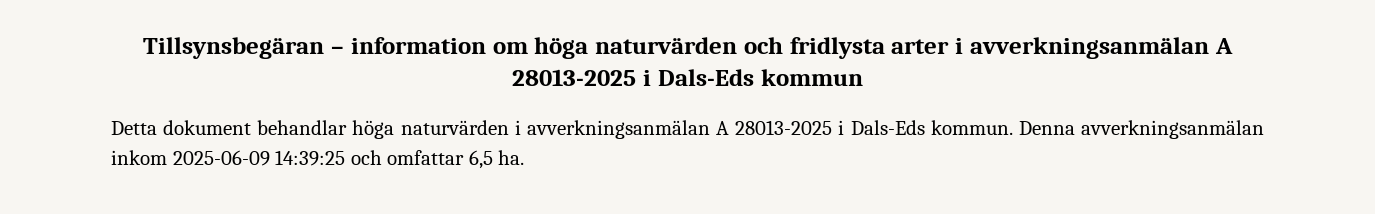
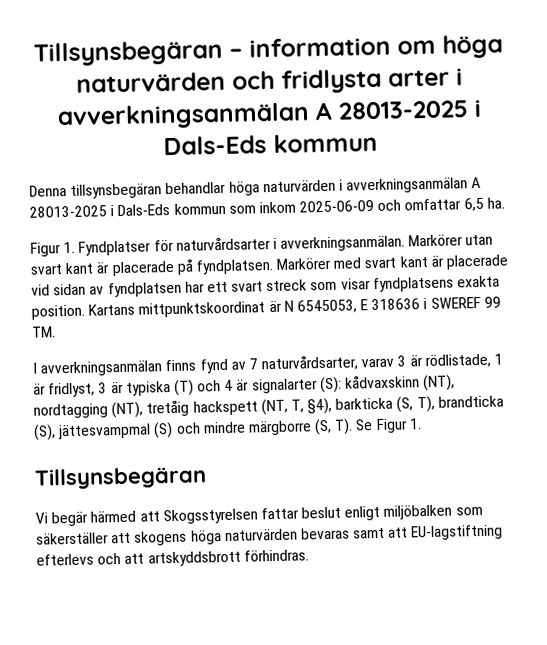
- Detta dokument behandlar höga naturvärden i avverkningsanmälan A 28013-2025 i Dals-Eds kommun. Denna avverkningsanmälan inkom 2025-06-09 14:39:25 och omfattar 6,5 ha.
+ Denna tillsynsbegäran behandlar höga naturvärden i avverkningsanmälan A 28013-2025 i Dals-Eds kommun som inkom 2025-06-09 och omfattar 6,5 ha.
+ Figur 1. Fyndplatser för naturvårdsarter i avverkningsanmälan. Markörer utan svart kant är placerade på fyndplatsen. Markörer med svart kant är placerade vid sidan av fyndplatsen har ett svart streck som visar fyndplatsens exakta position. Kartans mittpunktskoordinat är N 6545053, E 318636 i SWEREF 99 TM.
+ I avverkningsanmälan finns fynd av 7 naturvårdsarter, varav 3 är rödlistade, 1 är fridlyst, 3 är typiska (T) och 4 är signalarter (S): kådvaxskinn (NT), nordtagging (NT), tretåig hackspett (NT, T, §4), barkticka (S, T), brandticka (S), jättesvampmal (S) och mindre märgborre (S, T). Se Figur 1.
+ Tillsynsbegäran
+ Vi begär härmed att Skogsstyrelsen fattar beslut enligt miljöbalken som säkerställer att skogens höga naturvärden bevaras samt att EU-lagstiftning efterlevs och att artskyddsbrott förhindras.

